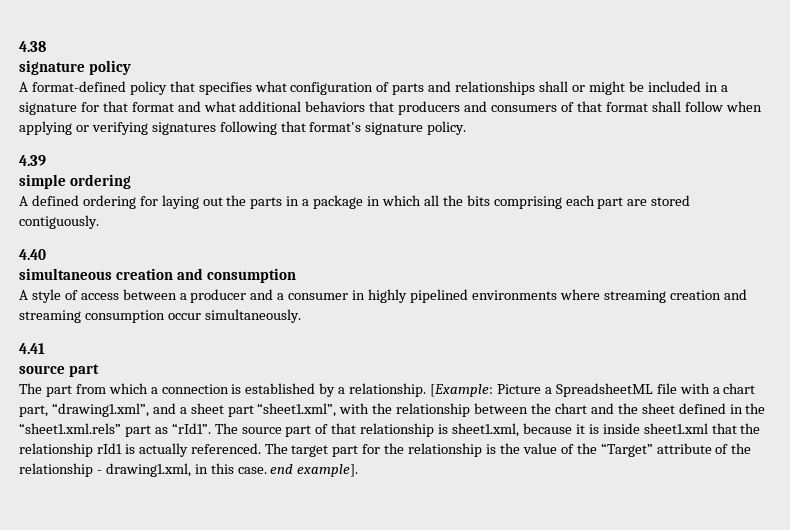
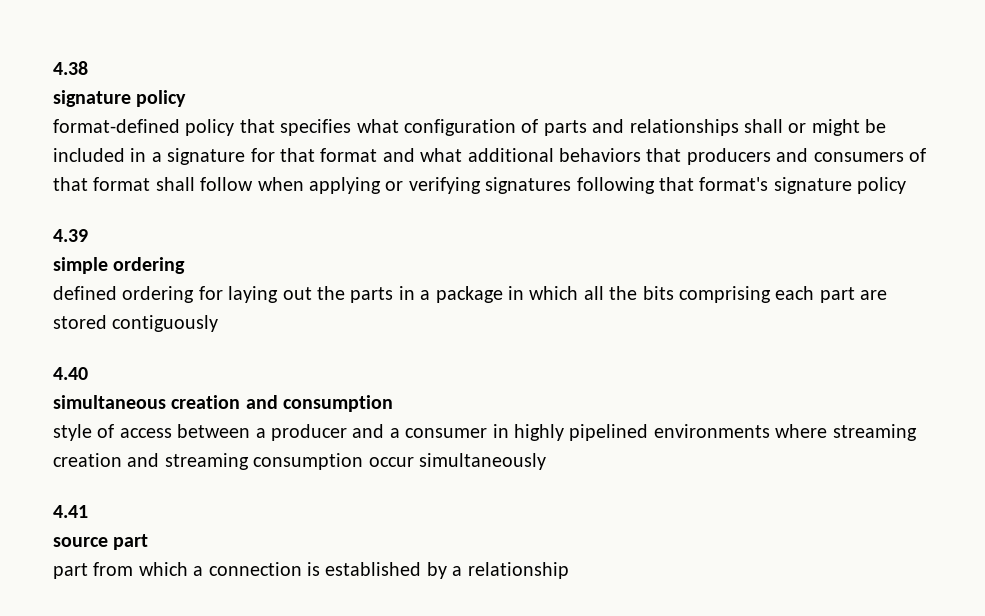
- A format-defined policy that specifies what configuration of parts and relationships shall or might be included in a signature for that format and what additional behaviors that producers and consumers of that format shall follow when applying or verifying signatures following that format's signature policy.
+ format-defined policy that specifies what configuration of parts and relationships shall or might be included in a signature for that format and what additional behaviors that producers and consumers of that format shall follow when applying or verifying signatures following that format's signature policy
- A defined ordering for laying out the parts in a package in which all the bits comprising each part are stored contiguously.
+ defined ordering for laying out the parts in a package in which all the bits comprising each part are stored contiguously
- A style of access between a producer and a consumer in highly pipelined environments where streaming creation and streaming consumption occur simultaneously.
+ style of access between a producer and a consumer in highly pipelined environments where streaming creation and streaming consumption occur simultaneously
- The part from which a connection is established by a relationship. [Example: Picture a SpreadsheetML file with a chart part, “drawing1.xml”, and a sheet part “sheet1.xml”, with the relationship between the chart and the sheet defined in the “sheet1.xml.rels” part as “rId1”. The source part of that relationship is sheet1.xml, because it is inside sheet1.xml that the relationship rId1 is actually referenced. The target part for the relationship is the value of the “Target” attribute of the relationship - drawing1.xml, in this case. end example].
+ part from which a connection is established by a relationship

